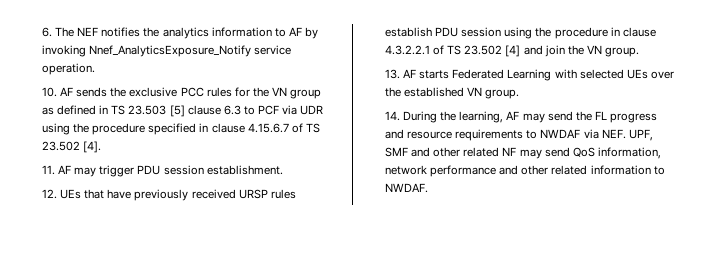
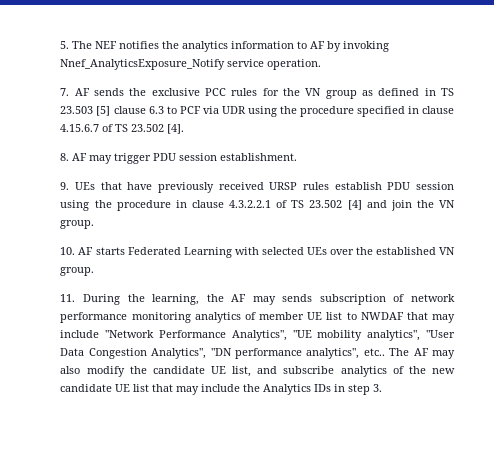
- 6. The NEF notifies the analytics information to AF by invoking Nnef_AnalyticsExposure_Notify service operation.
+ 5. The NEF notifies the analytics information to AF by invoking Nnef_AnalyticsExposure_Notify service operation.
- 10. AF sends the exclusive PCC rules for the VN group as defined in TS 23.503 [5] clause 6.3 to PCF via UDR using the procedure specified in clause 4.15.6.7 of TS 23.502 [4].
+ 7. AF sends the exclusive PCC rules for the VN group as defined in TS 23.503 [5] clause 6.3 to PCF via UDR using the procedure specified in clause 4.15.6.7 of TS 23.502 [4].
- 11. AF may trigger PDU session establishment.
+ 8. AF may trigger PDU session establishment.
- 12. UEs that have previously received URSP rules establish PDU session using the procedure in clause 4.3.2.2.1 of TS 23.502 [4] and join the VN group.
+ 9. UEs that have previously received URSP rules establish PDU session using the procedure in clause 4.3.2.2.1 of TS 23.502 [4] and join the VN group.
- 13. AF starts Federated Learning with selected UEs over the established VN group.
+ 10. AF starts Federated Learning with selected UEs over the established VN group.
- 14. During the learning, AF may send the FL progress and resource requirements to NWDAF via NEF. UPF, SMF and other related NF may send QoS information, network performance and other related information to NWDAF.
+ 11. During the learning, the AF may sends subscription of network performance monitoring analytics of member UE list to NWDAF that may include "Network Performance Analytics", "UE mobility analytics", "User Data Congestion Analytics", "DN performance analytics", etc.. The AF may also modify the candidate UE list, and subscribe analytics of the new candidate UE list that may include the Analytics IDs in step 3.

